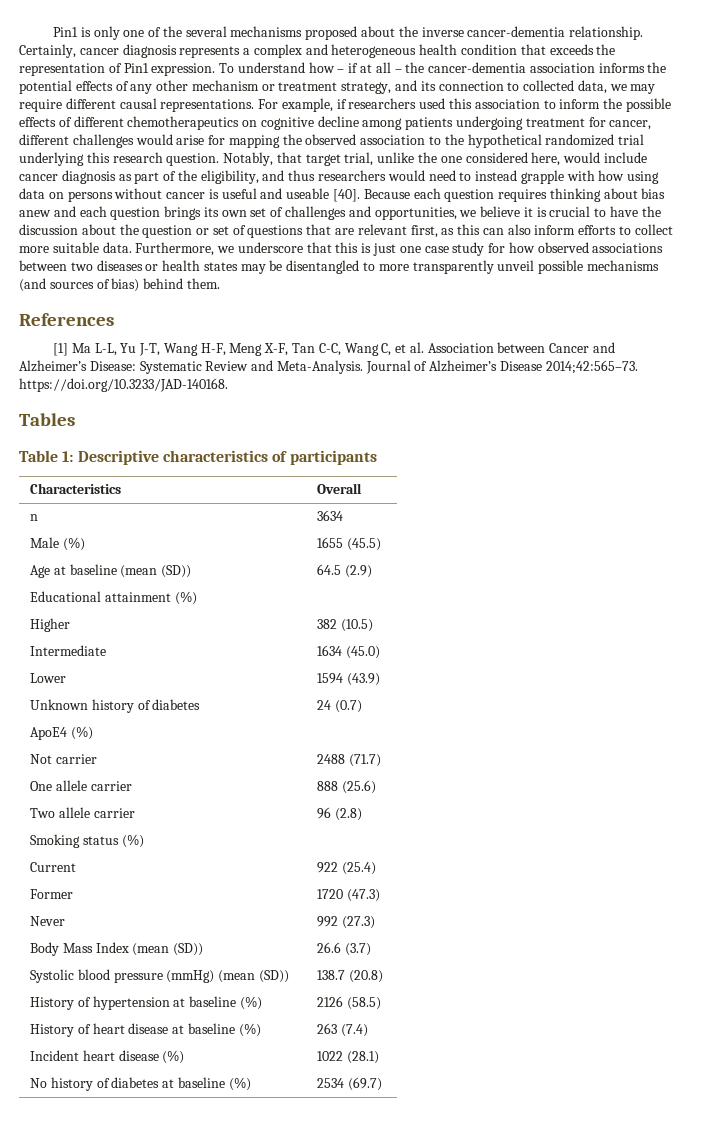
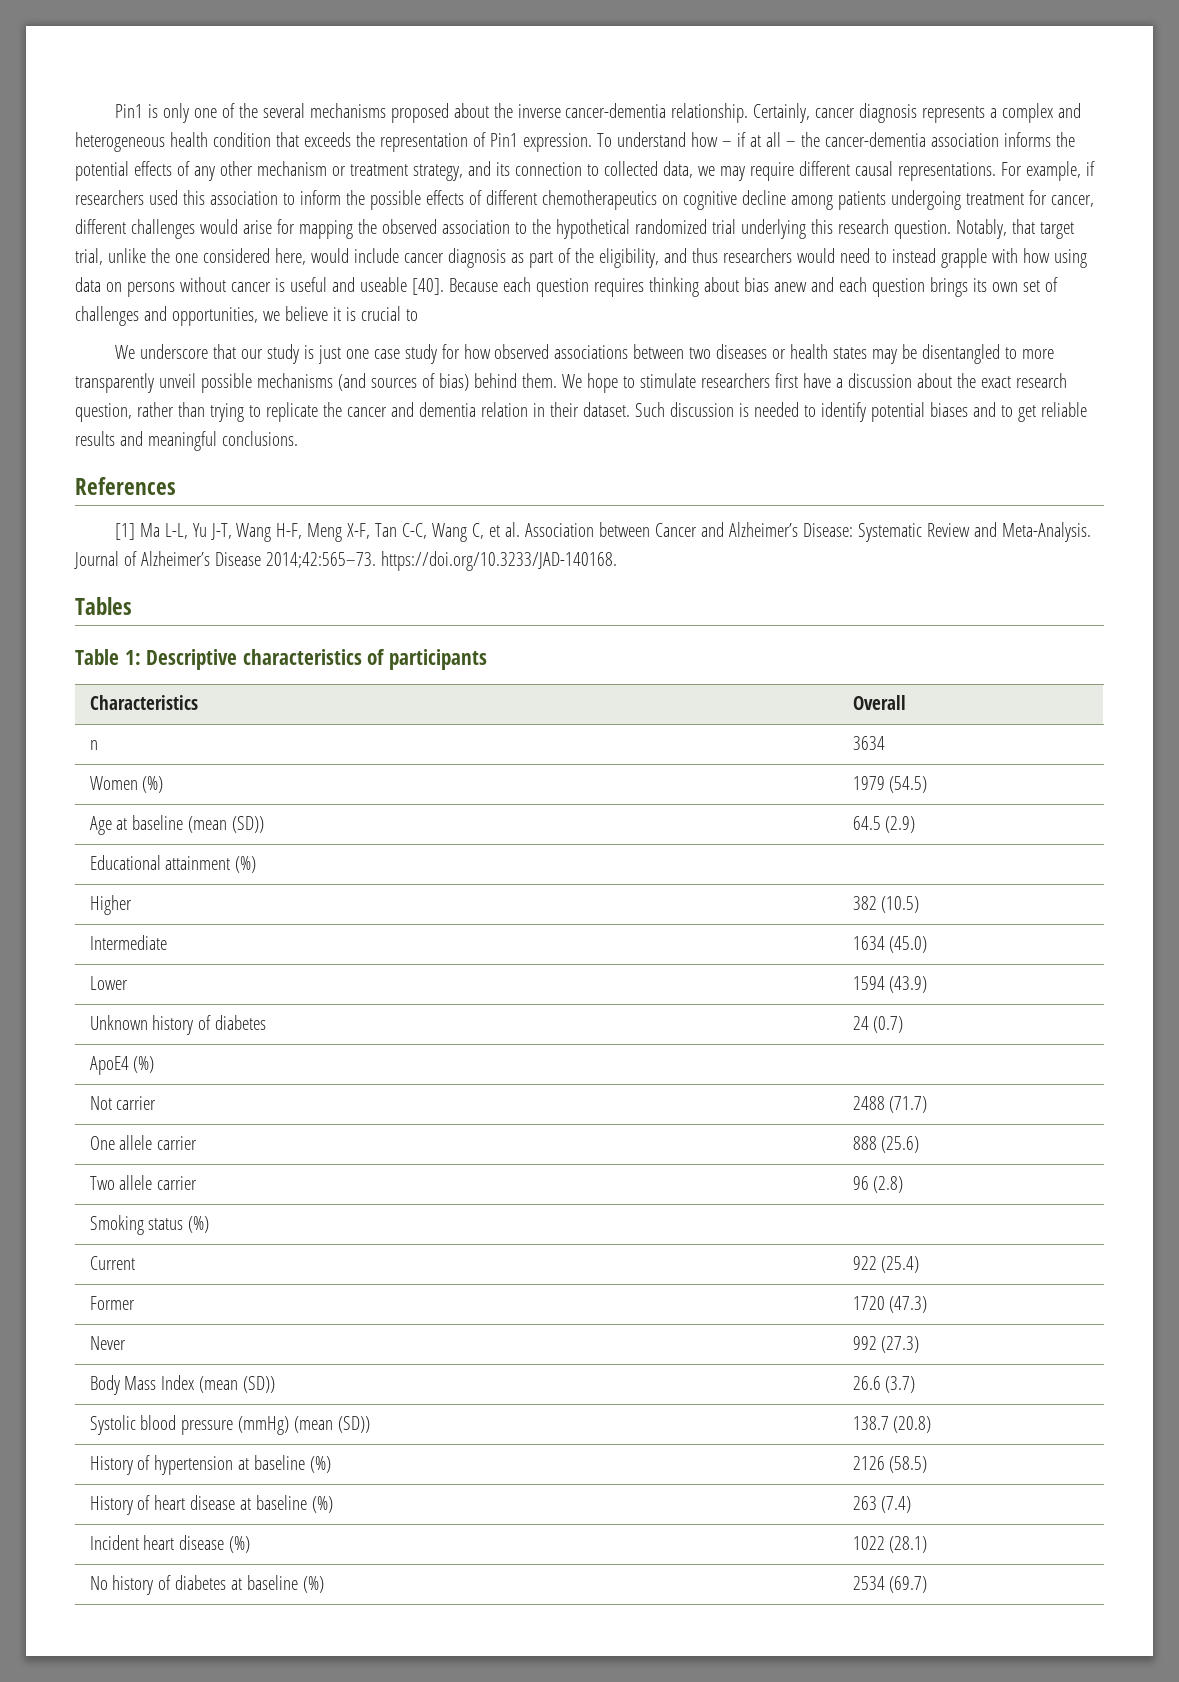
- Because each question requires thinking about bias anew and each question brings its own set of challenges and opportunities, we believe it is crucial to have the discussion about the question or set of questions that are relevant first, as this can also inform efforts to collect more suitable data. Furthermore, we underscore that this is just one case study for how observed associations between two diseases or health states may be disentangled to more transparently unveil possible mechanisms (and sources of bias) behind them.
+ Because each question requires thinking about bias anew and each question brings its own set of challenges and opportunities, we believe it is crucial to
+ We underscore that our study is just one case study for how observed associations between two diseases or health states may be disentangled to more transparently unveil possible mechanisms (and sources of bias) behind them. We hope to stimulate researchers first have a discussion about the exact research question, rather than trying to replicate the cancer and dementia relation in their dataset. Such discussion is needed to identify potential biases and to get reliable results and meaningful conclusions.
- Male (%) | 1655 (45.5)
+ Women (%) | 1979 (54.5)

